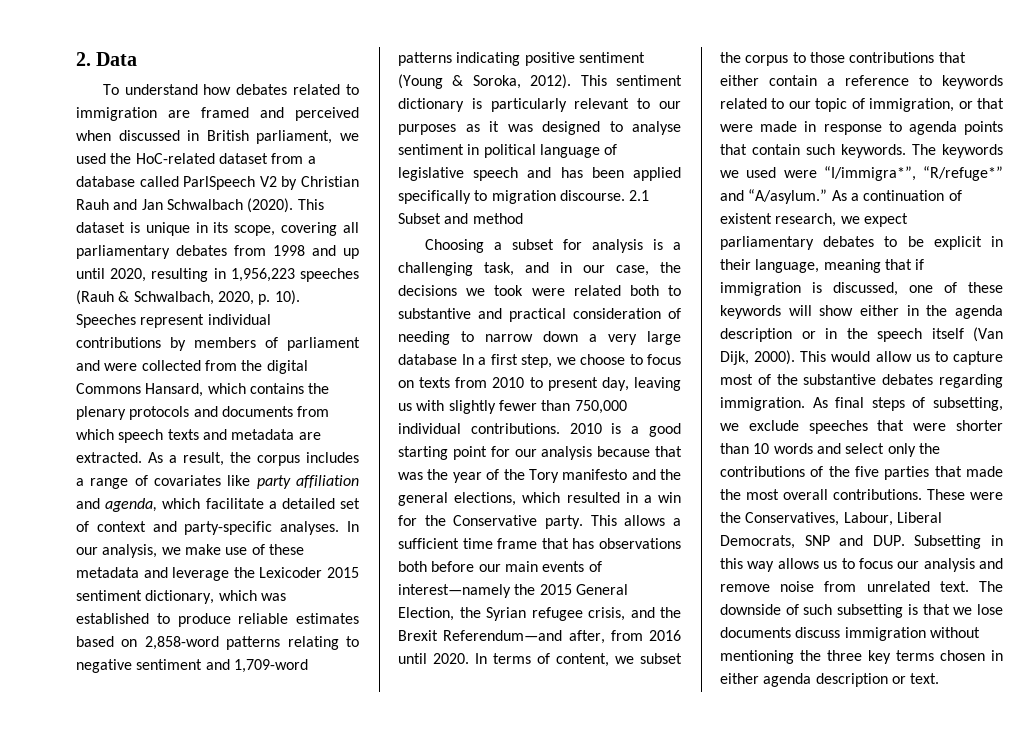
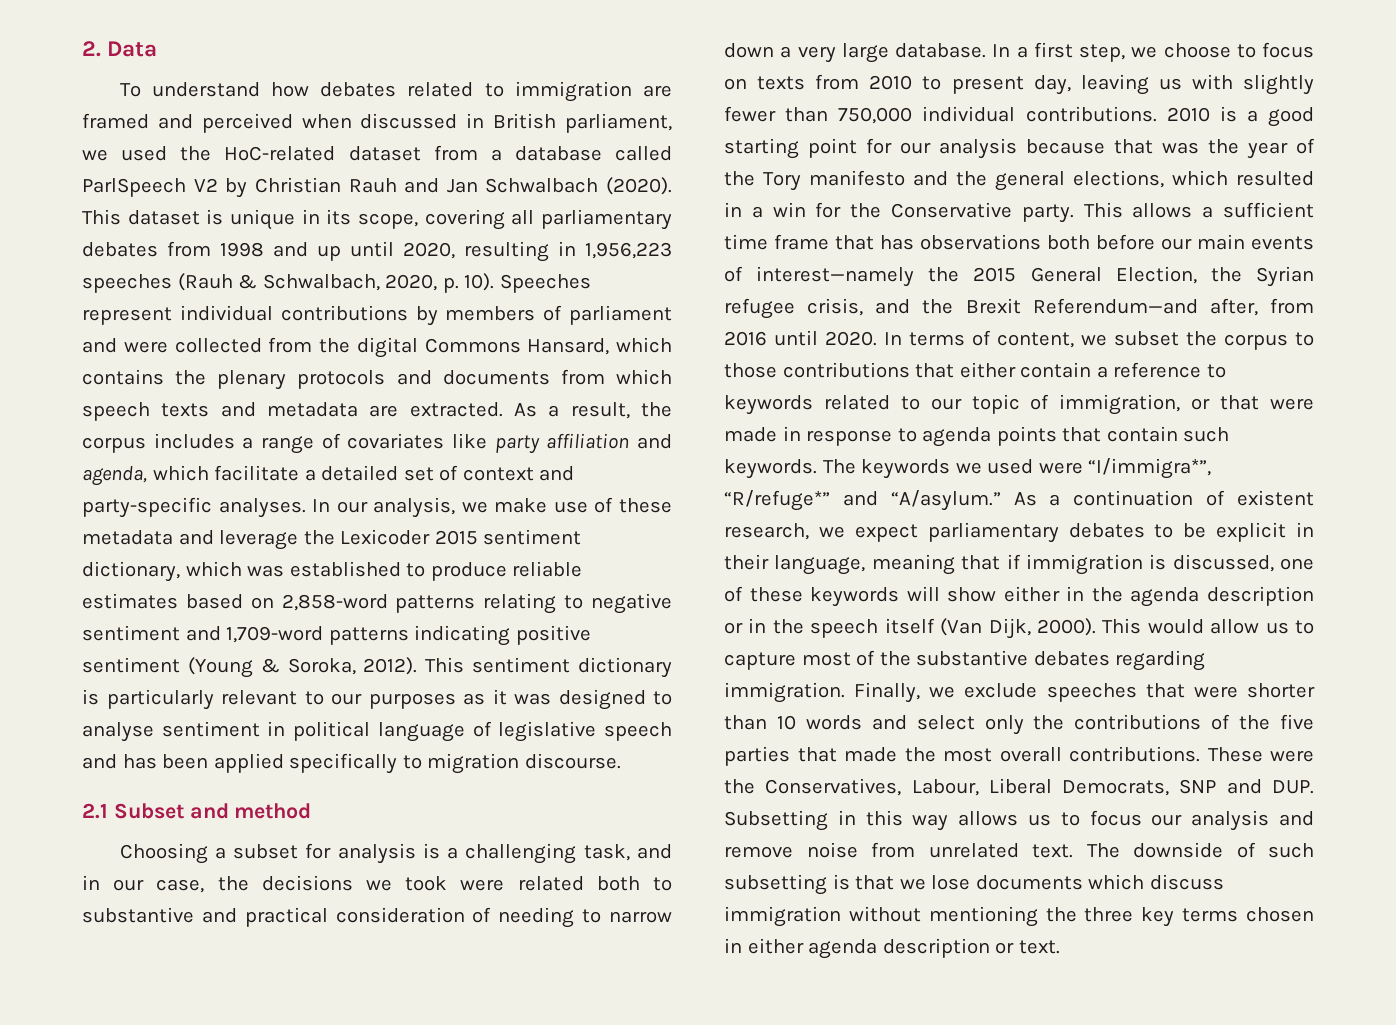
- This sentiment dictionary is particularly relevant to our purposes as it was designed to analyse sentiment in political language of legislative speech and has been applied specifically to migration discourse. 2.1 Subset and method
+ This sentiment dictionary is particularly relevant to our purposes as it was designed to analyse sentiment in political language of legislative speech and has been applied specifically to migration discourse.
+ 2.1 Subset and method
- Choosing a subset for analysis is a challenging task, and in our case, the decisions we took were related both to substantive and practical consideration of needing to narrow down a very large database In a first step, we choose to focus on texts from 2010 to present day, leaving us with slightly fewer than 750,000 individual contributions.
+ Choosing a subset for analysis is a challenging task, and in our case, the decisions we took were related both to substantive and practical consideration of needing to narrow down a very large database. In a first step, we choose to focus on texts from 2010 to present day, leaving us with slightly fewer than 750,000 individual contributions.
- As final steps of subsetting, we exclude speeches that were shorter than 10 words and select only the contributions of the five parties that made the most overall contributions.
+ Finally, we exclude speeches that were shorter than 10 words and select only the contributions of the five parties that made the most overall contributions.
- The downside of such subsetting is that we lose documents discuss immigration without mentioning the three key terms chosen in either agenda description or text.
+ The downside of such subsetting is that we lose documents which discuss immigration without mentioning the three key terms chosen in either agenda description or text.

